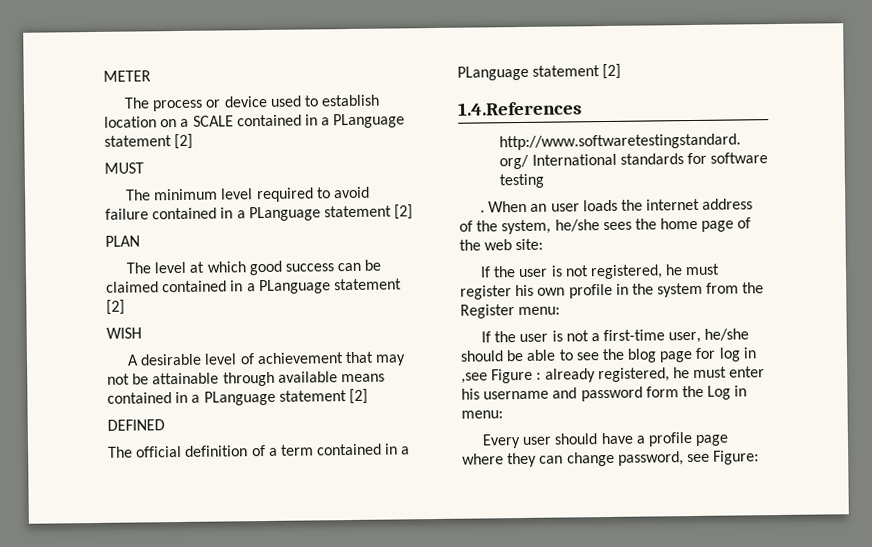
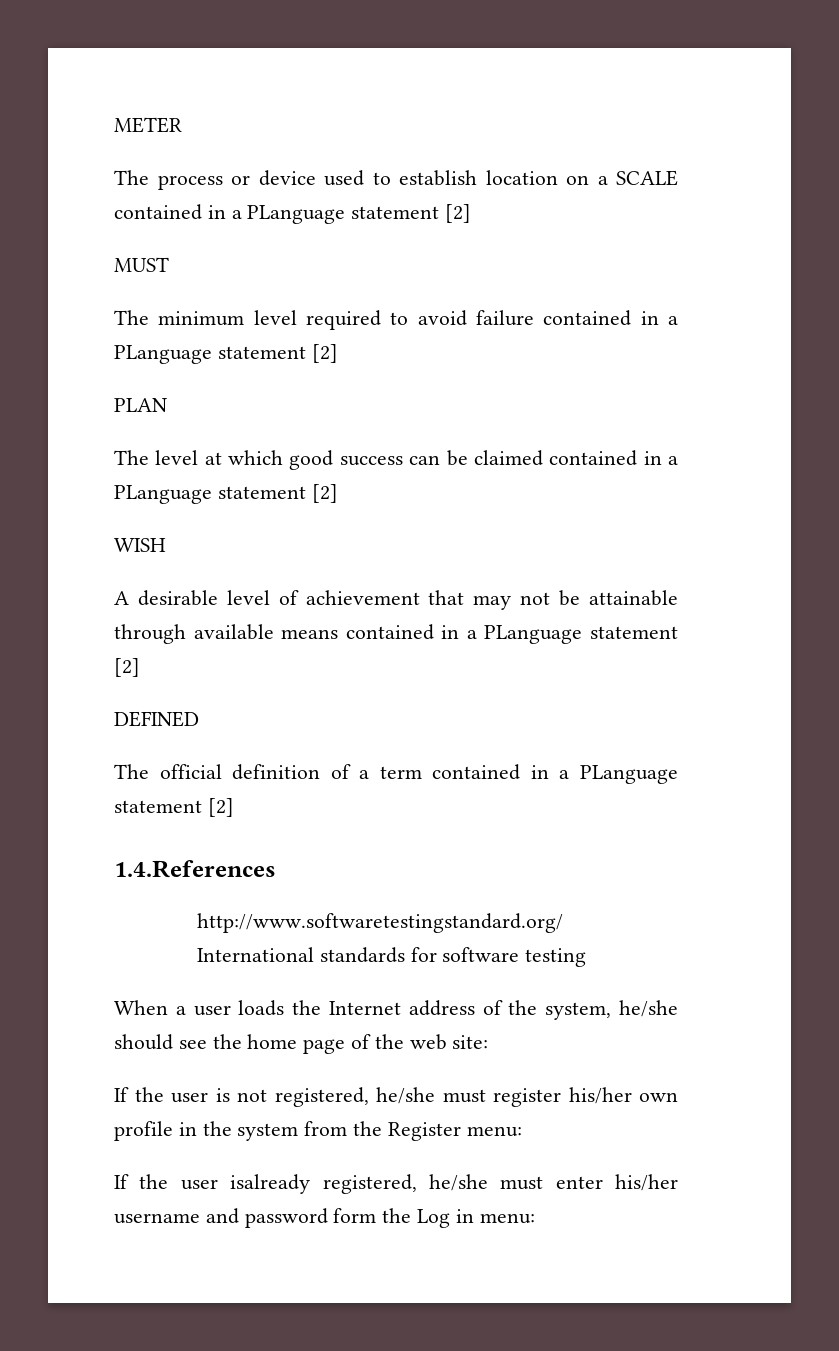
- . When an user loads the internet address of the system, he/she sees the home page of the web site:
+ When a user loads the Internet address of the system, he/she should see the home page of the web site:
- If the user is not registered, he must register his own profile in the system from the Register menu:
+ If the user is not registered, he/she must register his/her own profile in the system from the Register menu:
- If the user is not a first-time user, he/she should be able to see the blog page for log in ,see Figure : already registered, he must enter his username and password form the Log in menu:
+ If the user isalready registered, he/she must enter his/her username and password form the Log in menu:
- Every user should have a profile page where they can change password, see Figure:

